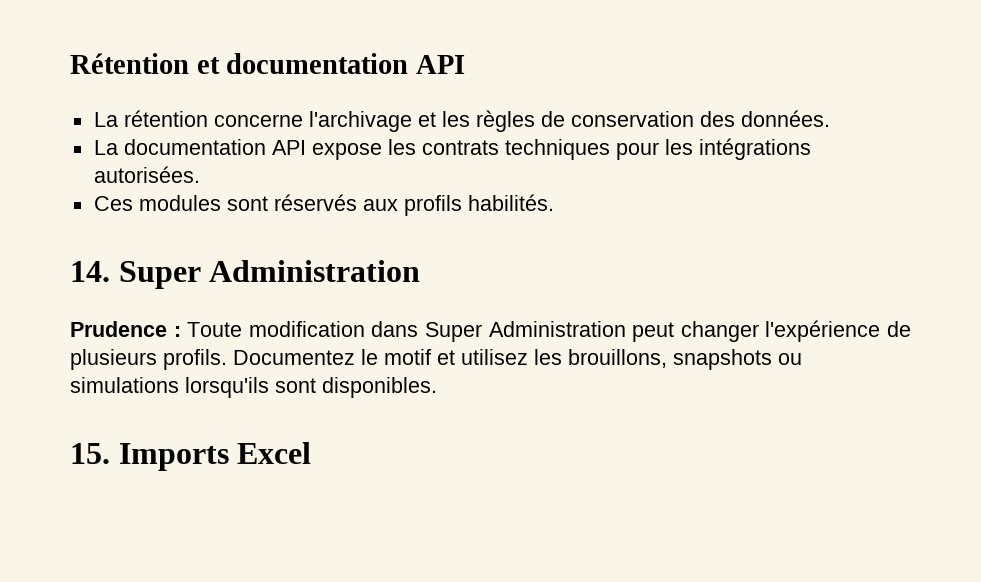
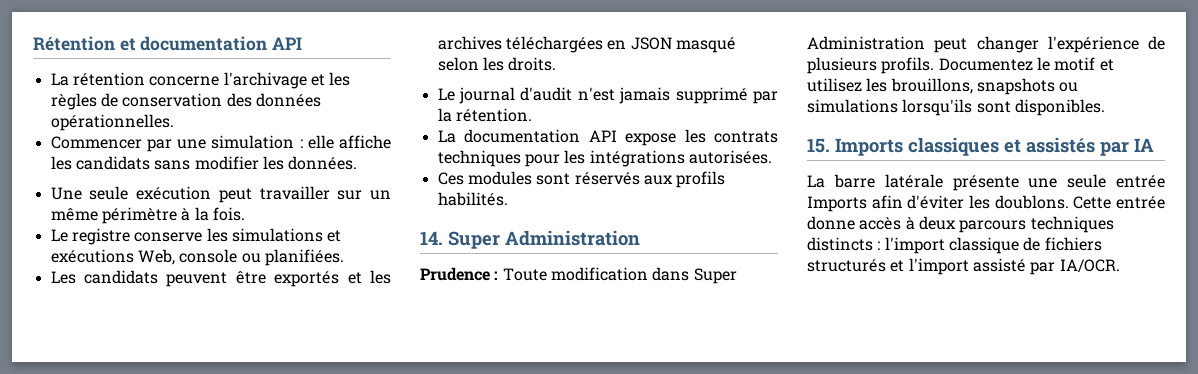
- La rétention concerne l'archivage et les règles de conservation des données.
+ La rétention concerne l'archivage et les règles de conservation des données opérationnelles.
+ Commencer par une simulation : elle affiche les candidats sans modifier les données.
+ Une seule exécution peut travailler sur un même périmètre à la fois.
+ Le registre conserve les simulations et exécutions Web, console ou planifiées.
+ Les candidats peuvent être exportés et les archives téléchargées en JSON masqué selon les droits.
+ Le journal d'audit n'est jamais supprimé par la rétention.
- 15. Imports Excel
+ 15. Imports classiques et assistés par IA
+ La barre latérale présente une seule entrée Imports afin d'éviter les doublons. Cette entrée donne accès à deux parcours techniques distincts : l'import classique de fichiers structurés et l'import assisté par IA/OCR.

